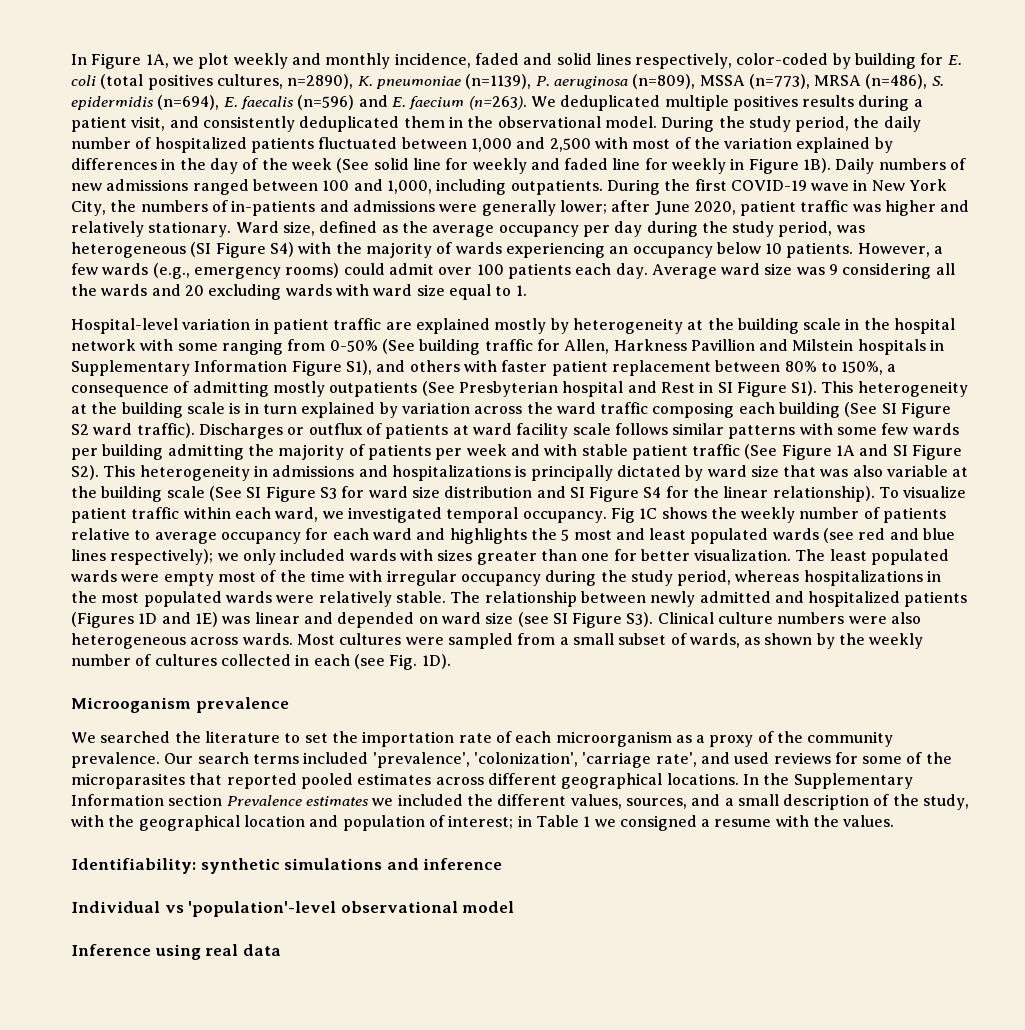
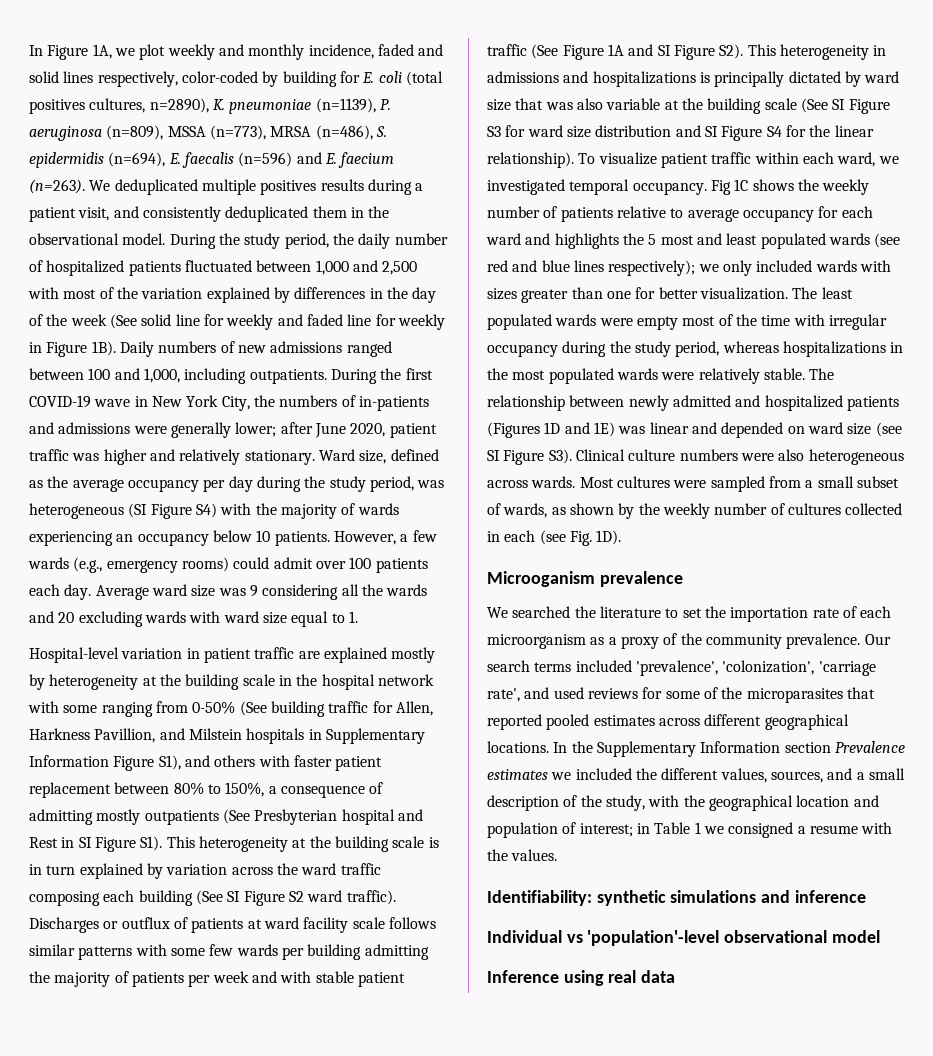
- Hospital-level variation in patient traffic are explained mostly by heterogeneity at the building scale in the hospital network with some ranging from 0-50% (See building traffic for Allen, Harkness Pavillion and Milstein hospitals in Supplementary Information Figure S1), and others with faster patient replacement between 80% to 150%, a consequence of admitting mostly outpatients (See Presbyterian hospital and Rest in SI Figure S1). This heterogeneity at the building scale is in turn explained by variation across the ward traffic composing each building (See SI Figure S2 ward traffic).
+ Hospital-level variation in patient traffic are explained mostly by heterogeneity at the building scale in the hospital network with some ranging from 0-50% (See building traffic for Allen, Harkness Pavillion, and Milstein hospitals in Supplementary Information Figure S1), and others with faster patient replacement between 80% to 150%, a consequence of admitting mostly outpatients (See Presbyterian hospital and Rest in SI Figure S1). This heterogeneity at the building scale is in turn explained by variation across the ward traffic composing each building (See SI Figure S2 ward traffic).

